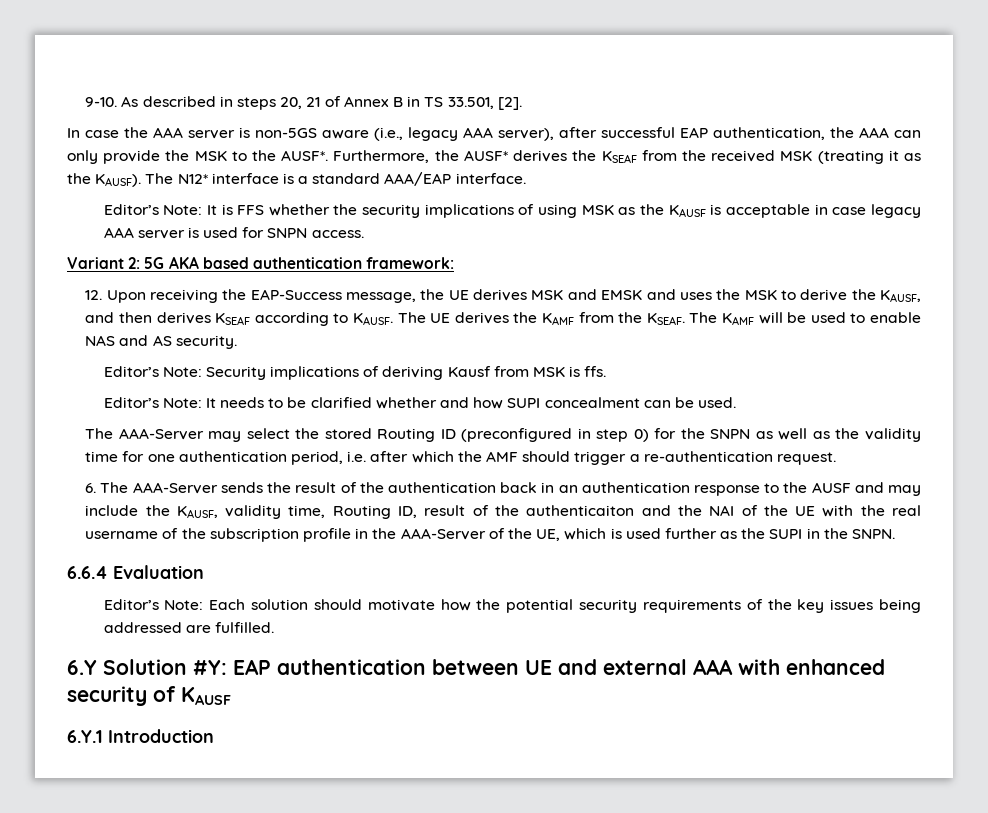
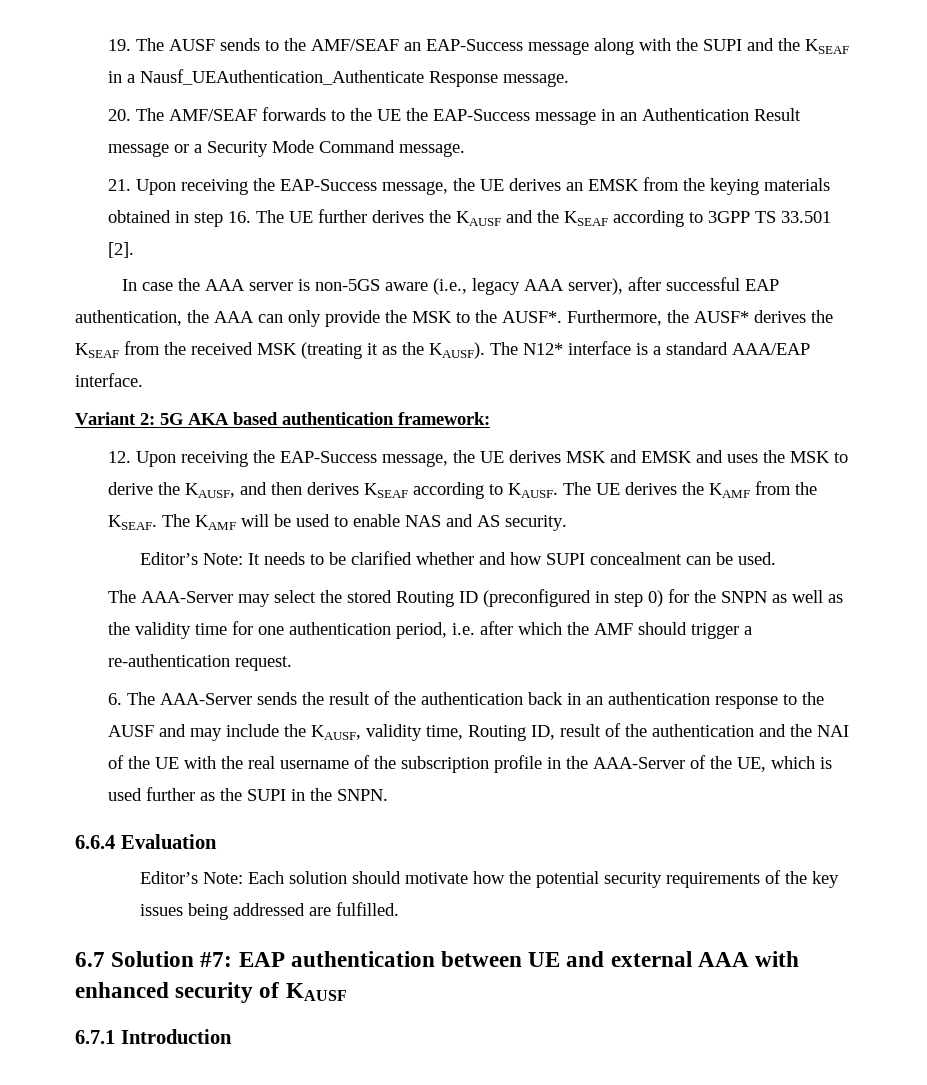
- 9-10. As described in steps 20, 21 of Annex B in TS 33.501, [2].
+ 19. The AUSF sends to the AMF/SEAF an EAP-Success message along with the SUPI and the KSEAF in a Nausf_UEAuthentication_Authenticate Response message.
+ 20. The AMF/SEAF forwards to the UE the EAP-Success message in an Authentication Result message or a Security Mode Command message.
+ 21. Upon receiving the EAP-Success message, the UE derives an EMSK from the keying materials obtained in step 16. The UE further derives the KAUSF and the KSEAF according to 3GPP TS 33.501 [2].
- Editor’s Note: It is FFS whether the security implications of using MSK as the KAUSF is acceptable in case legacy AAA server is used for SNPN access.
- Editor’s Note: Security implications of deriving Kausf from MSK is ffs.
- 6. The AAA-Server sends the result of the authentication back in an authentication response to the AUSF and may include the KAUSF, validity time, Routing ID, result of the authenticaiton and the NAI of the UE with the real username of the subscription profile in the AAA-Server of the UE, which is used further as the SUPI in the SNPN.
+ 6. The AAA-Server sends the result of the authentication back in an authentication response to the AUSF and may include the KAUSF, validity time, Routing ID, result of the authentication and the NAI of the UE with the real username of the subscription profile in the AAA-Server of the UE, which is used further as the SUPI in the SNPN.
- 6.Y Solution #Y: EAP authentication between UE and external AAA with enhanced security of KAUSF
+ 6.7 Solution #7: EAP authentication between UE and external AAA with enhanced security of KAUSF
- 6.Y.1 Introduction
+ 6.7.1 Introduction

